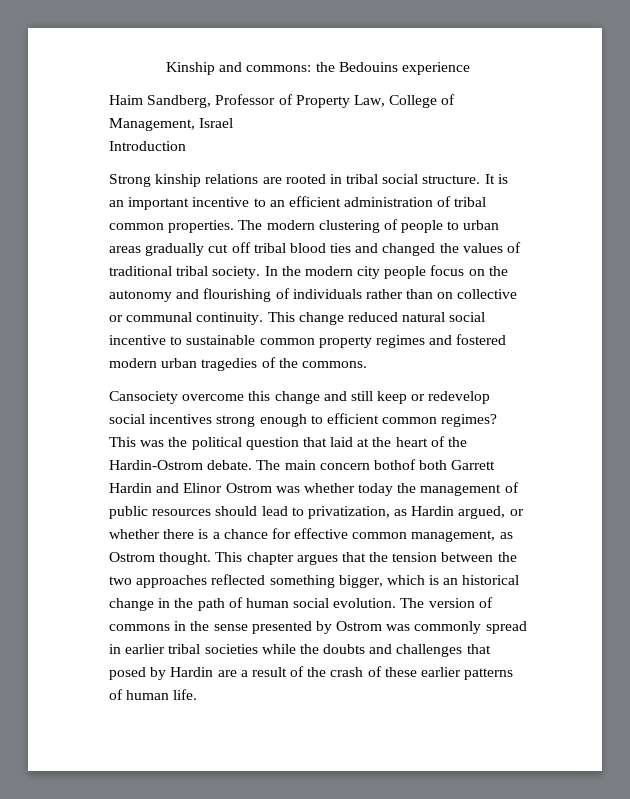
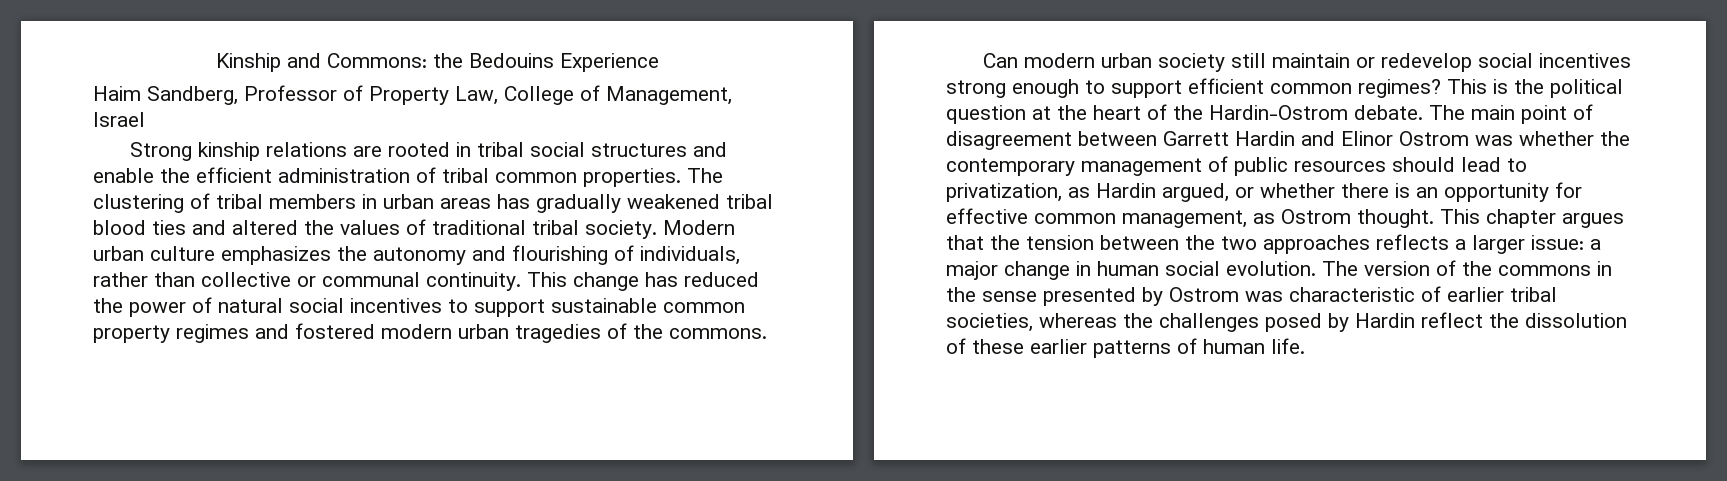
- Kinship and commons: the Bedouins experience
+ Kinship and Commons: the Bedouins Experience
- Introduction
- Strong kinship relations are rooted in tribal social structure. It is an important incentive to an efficient administration of tribal common properties.
+ Strong kinship relations are rooted in tribal social structures and enable the efficient administration of tribal common properties.
- The modern clustering of people to urban areas gradually cut off tribal blood ties and changed the values of traditional tribal society.
+ The clustering of tribal members in urban areas has gradually weakened tribal blood ties and altered the values of traditional tribal society.
- In the modern city people focus on the autonomy and flourishing of individuals rather than on collective or communal continuity.
+ Modern urban culture emphasizes the autonomy and flourishing of individuals, rather than collective or communal continuity.
- This change reduced natural social incentive to sustainable common property regimes and fostered modern urban tragedies of the commons.
+ This change has reduced the power of natural social incentives to support sustainable common property regimes and fostered modern urban tragedies of the commons.
- Cansociety overcome this change and still keep or redevelop social incentives strong enough to efficient common regimes?
+ Can modern urban society still maintain or redevelop social incentives strong enough to support efficient common regimes?
- This was the political question that laid at the heart of the Hardin-Ostrom debate.
+ This is the political question at the heart of the Hardin-Ostrom debate.
- The main concern bothof both Garrett Hardin and Elinor Ostrom was whether today the management of public resources should lead to privatization, as Hardin argued, or whether there is a chance for effective common management, as Ostrom thought.
+ The main point of disagreement between Garrett Hardin and Elinor Ostrom was whether the contemporary management of public resources should lead to privatization, as Hardin argued, or whether there is an opportunity for effective common management, as Ostrom thought.
- This chapter argues that the tension between the two approaches reflected something bigger, which is an historical change in the path of human social evolution.
+ This chapter argues that the tension between the two approaches reflects a larger issue: a major change in human social evolution.
- The version of commons in the sense presented by Ostrom was commonly spread in earlier tribal societies while the doubts and challenges that posed by Hardin are a result of the crash of these earlier patterns of human life.
+ The version of the commons in the sense presented by Ostrom was characteristic of earlier tribal societies, whereas the challenges posed by Hardin reflect the dissolution of these earlier patterns of human life.

